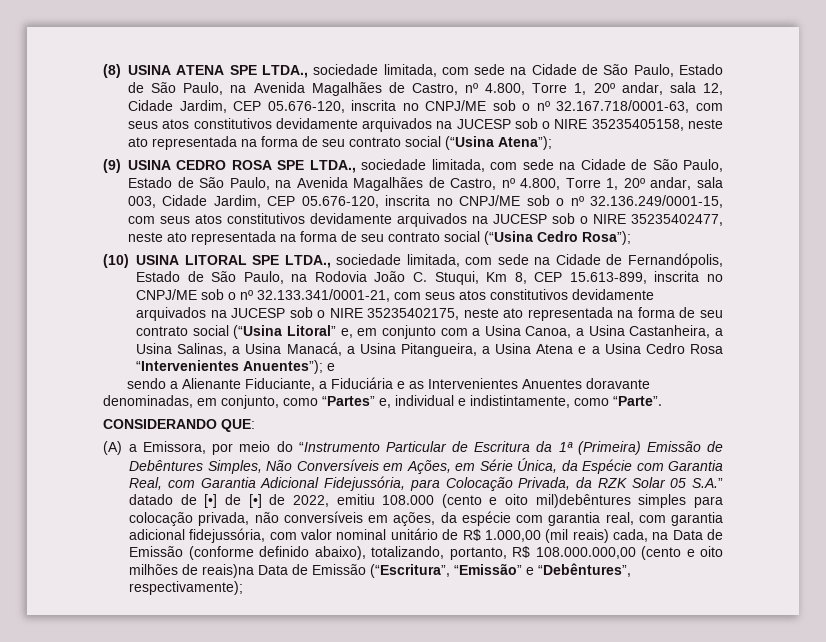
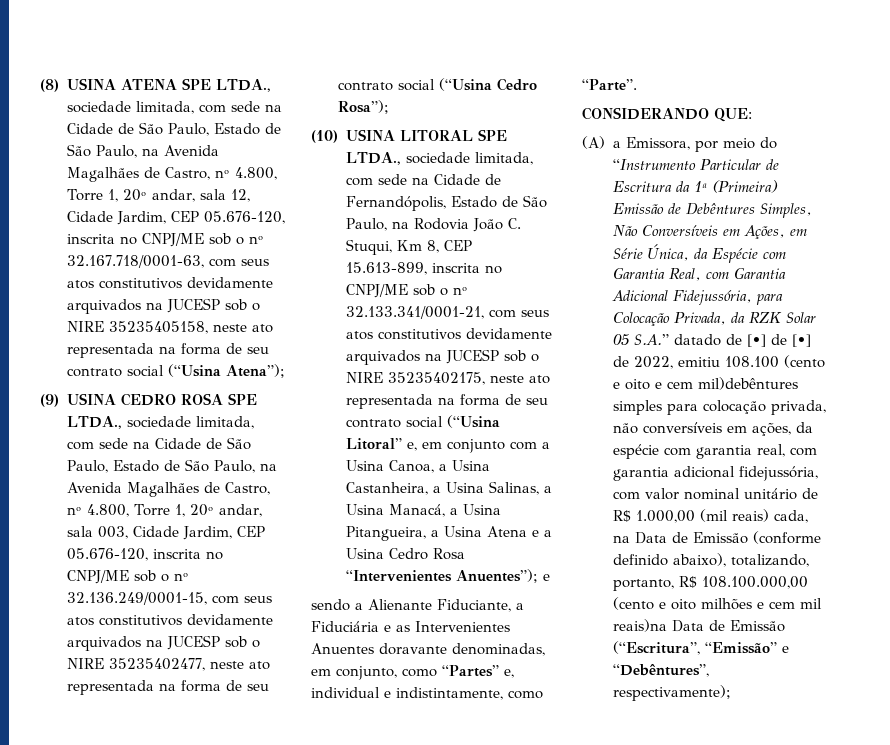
- (A) a Emissora, por meio do “Instrumento Particular de Escritura da 1ª (Primeira) Emissão de Debêntures Simples, Não Conversíveis em Ações, em Série Única, da Espécie com Garantia Real, com Garantia Adicional Fidejussória, para Colocação Privada, da RZK Solar 05 S.A.” datado de [•] de [•] de 2022, emitiu 108.000 (cento e oito mil)debêntures simples para colocação privada, não conversíveis em ações, da espécie com garantia real, com garantia adicional fidejussória, com valor nominal unitário de R$ 1.000,00 (mil reais) cada, na Data de Emissão (conforme definido abaixo), totalizando, portanto, R$ 108.000.000,00 (cento e oito milhões de reais)na Data de Emissão (“Escritura”, “Emissão” e “Debêntures”, respectivamente);
+ (A) a Emissora, por meio do “Instrumento Particular de Escritura da 1ª (Primeira) Emissão de Debêntures Simples, Não Conversíveis em Ações, em Série Única, da Espécie com Garantia Real, com Garantia Adicional Fidejussória, para Colocação Privada, da RZK Solar 05 S.A.” datado de [•] de [•] de 2022, emitiu 108.100 (cento e oito e cem mil)debêntures simples para colocação privada, não conversíveis em ações, da espécie com garantia real, com garantia adicional fidejussória, com valor nominal unitário de R$ 1.000,00 (mil reais) cada, na Data de Emissão (conforme definido abaixo), totalizando, portanto, R$ 108.100.000,00 (cento e oito milhões e cem mil reais)na Data de Emissão (“Escritura”, “Emissão” e “Debêntures”, respectivamente);

